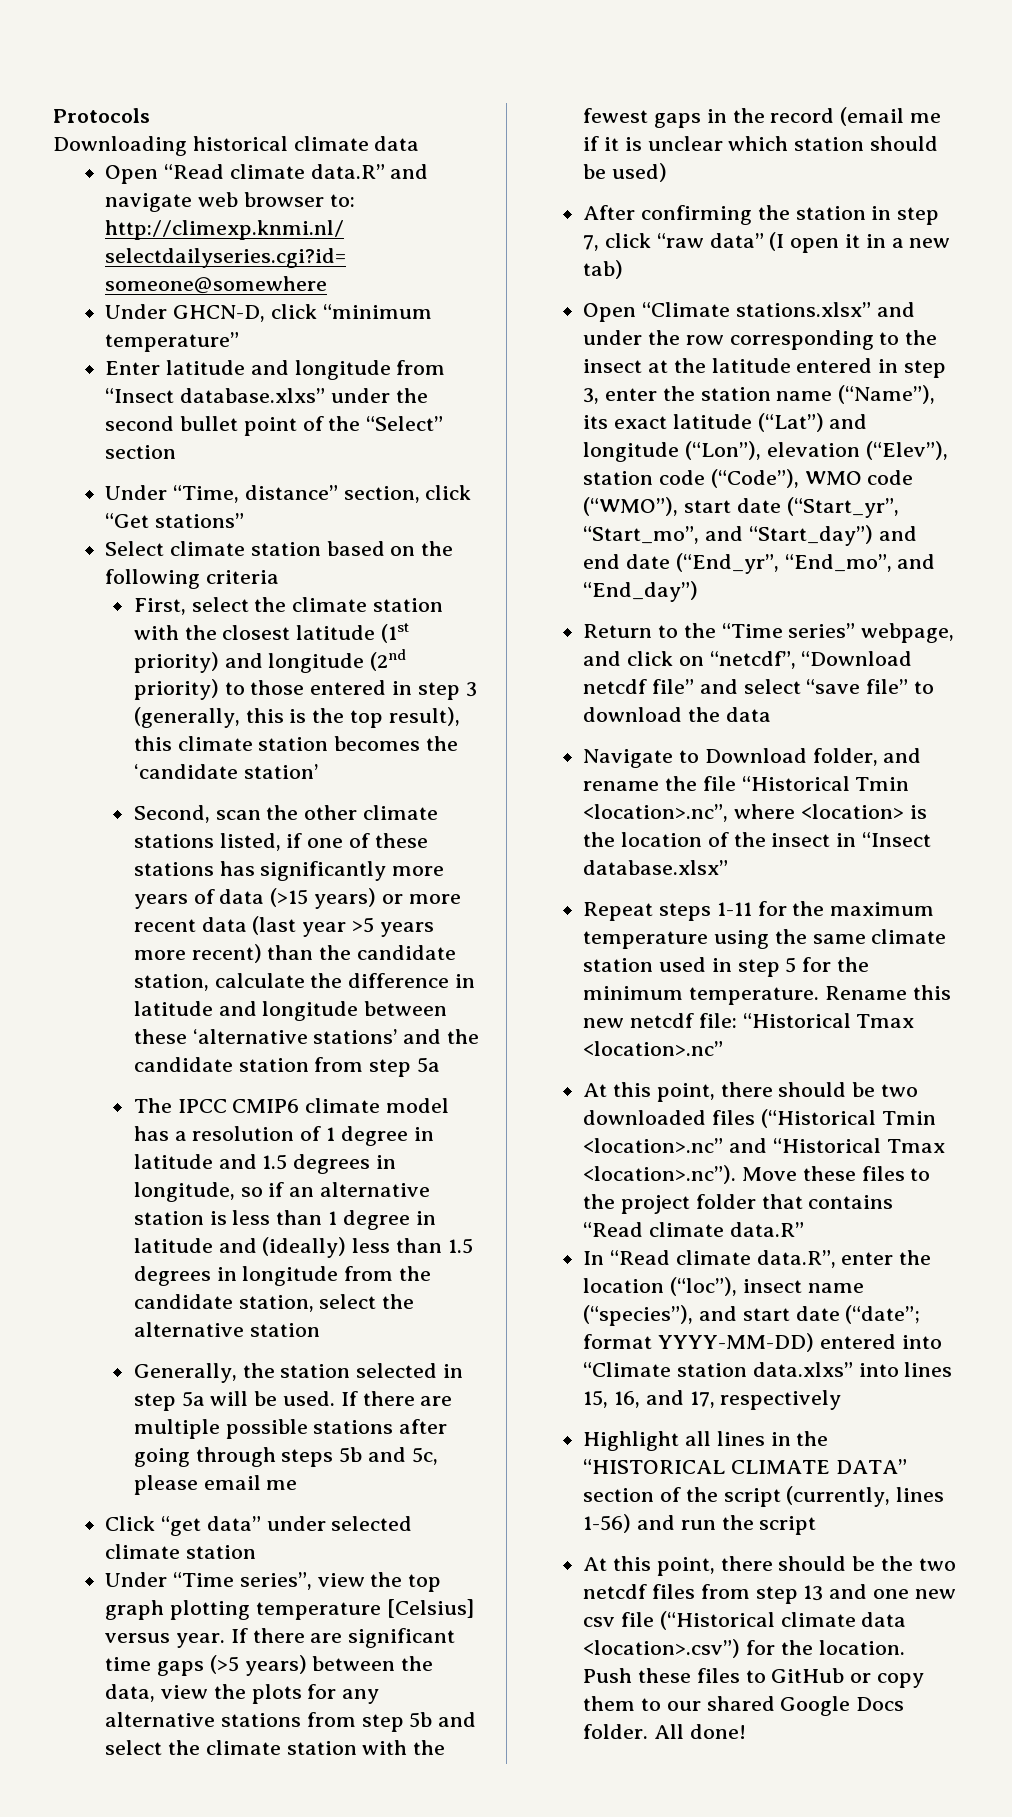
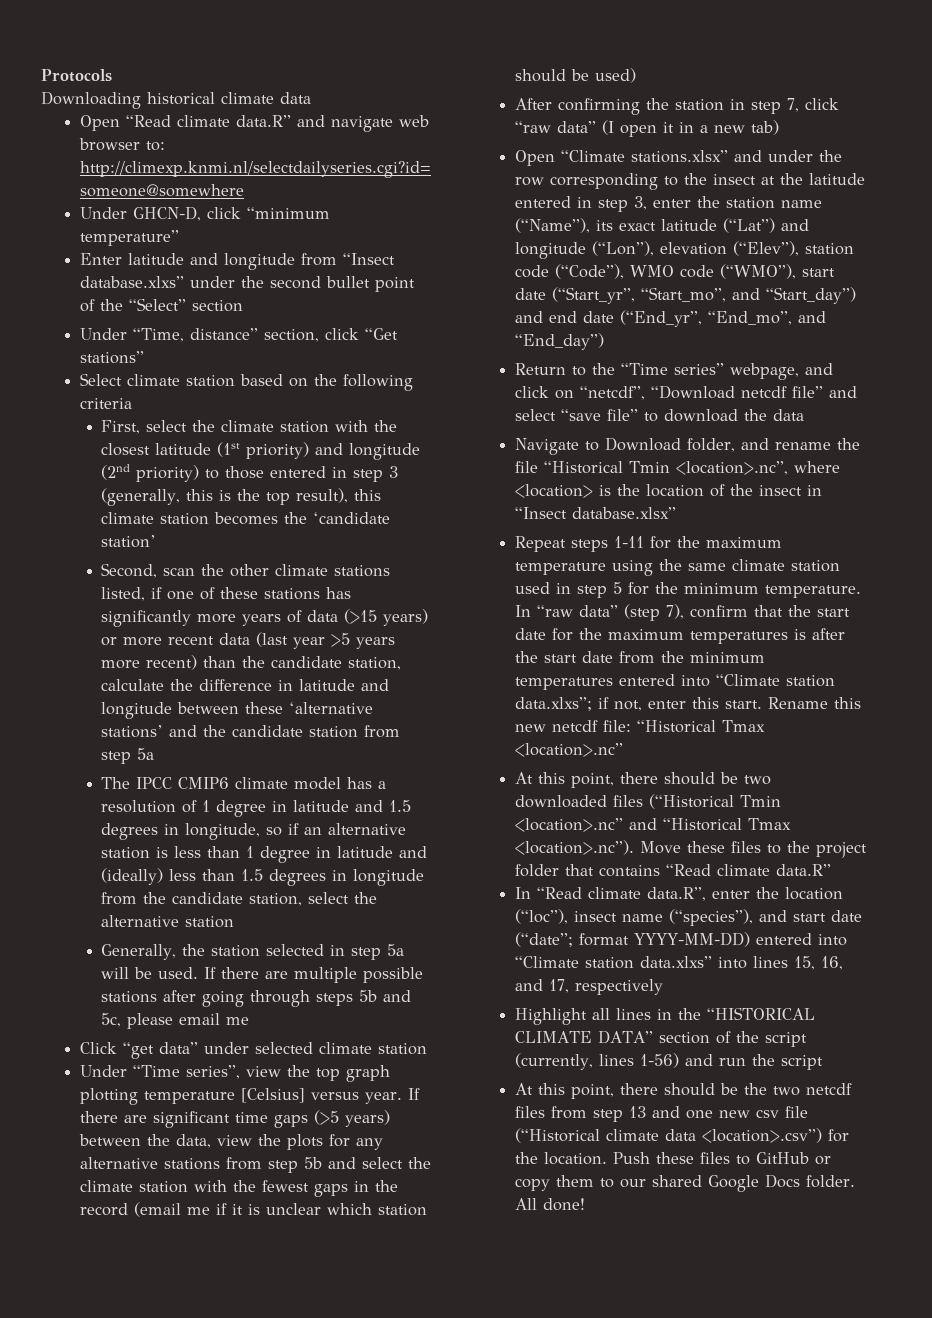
+ In “raw data” (step 7), confirm that the start date for the maximum temperatures is after the start date from the minimum temperatures entered into “Climate station data.xlxs”; if not, enter this start.

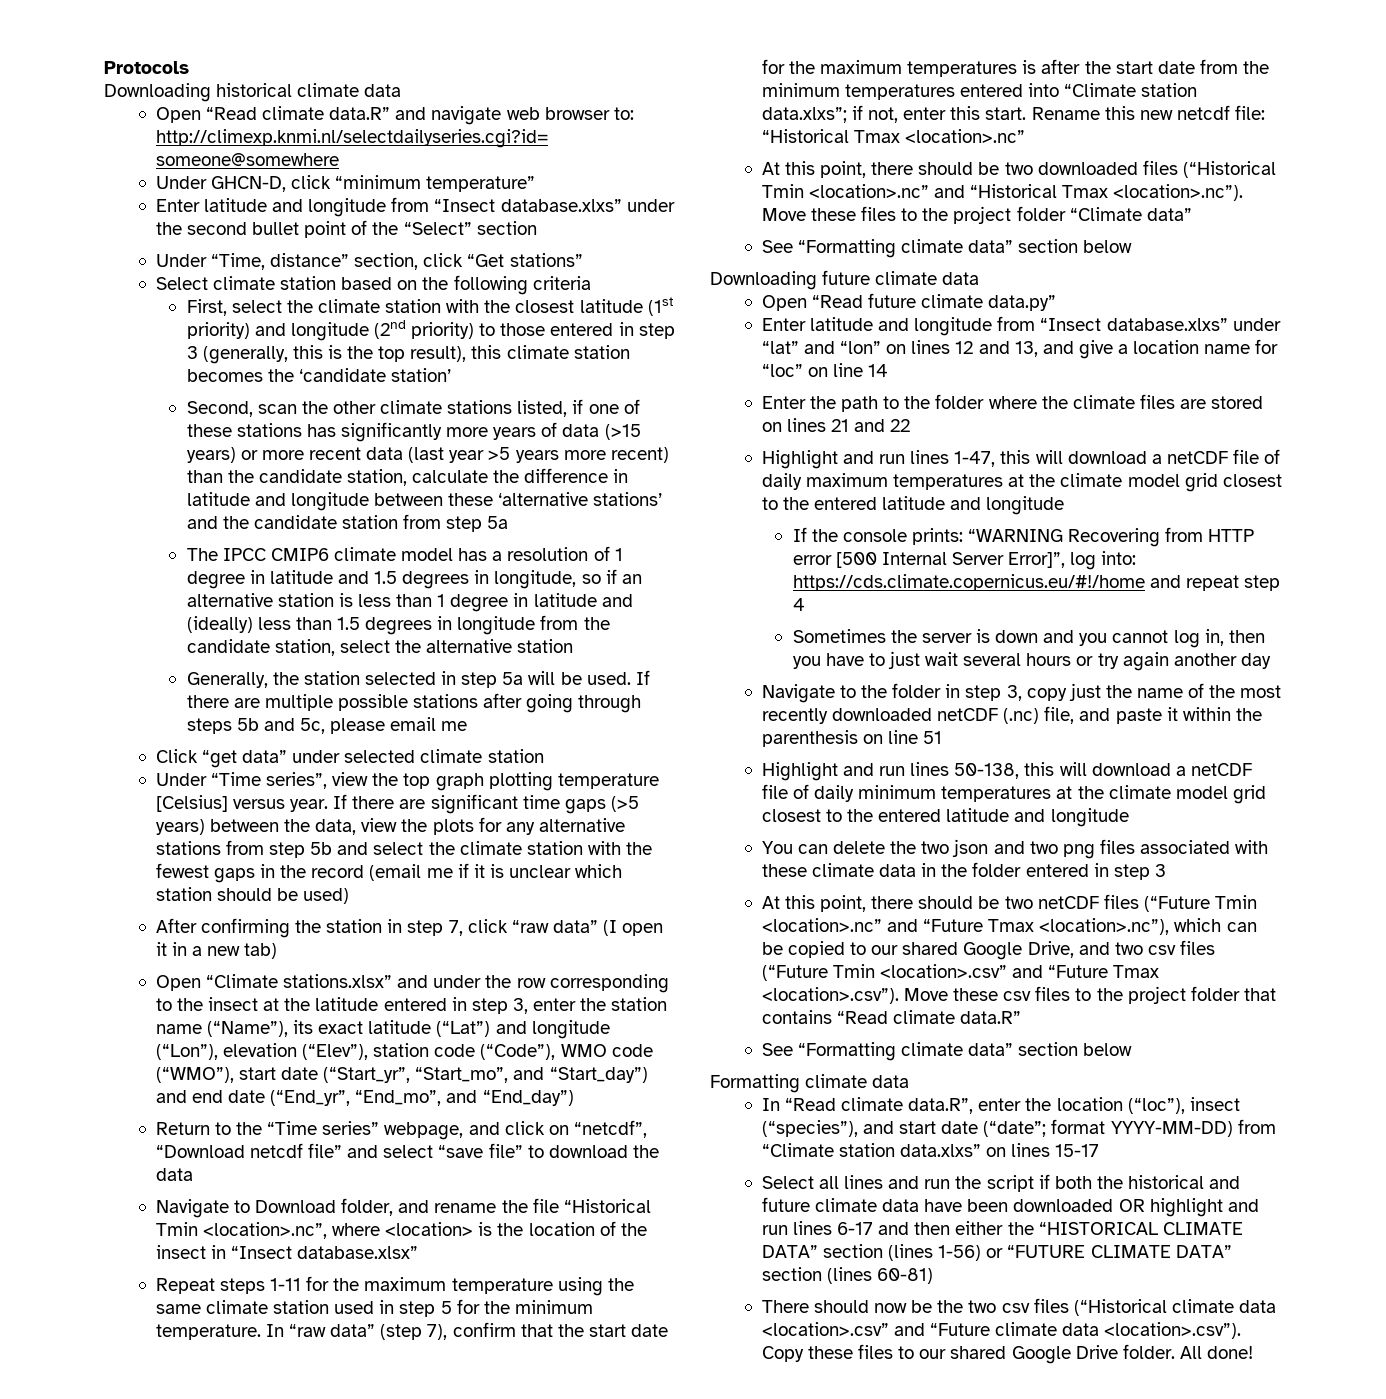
- At this point, there should be two downloaded files (“Historical Tmin <location>.nc” and “Historical Tmax <location>.nc”). Move these files to the project folder that contains “Read climate data.R”
+ At this point, there should be two downloaded files (“Historical Tmin <location>.nc” and “Historical Tmax <location>.nc”). Move these files to the project folder “Climate data”
+ See “Formatting climate data” section below
+ Downloading future climate data
+ Open “Read future climate data.py”
+ Enter latitude and longitude from “Insect database.xlxs” under “lat” and “lon” on lines 12 and 13, and give a location name for “loc” on line 14
+ Enter the path to the folder where the climate files are stored on lines 21 and 22
+ Highlight and run lines 1-47, this will download a netCDF file of daily maximum temperatures at the climate model grid closest to the entered latitude and longitude
+ If the console prints: “WARNING Recovering from HTTP error [500 Internal Server Error]”, log into: https://cds.climate.copernicus.eu/#!/home and repeat step 4
+ Sometimes the server is down and you cannot log in, then you have to just wait several hours or try again another day
+ Navigate to the folder in step 3, copy just the name of the most recently downloaded netCDF (.nc) file, and paste it within the parenthesis on line 51
+ Highlight and run lines 50-138, this will download a netCDF file of daily minimum temperatures at the climate model grid closest to the entered latitude and longitude
+ You can delete the two json and two png files associated with these climate data in the folder entered in step 3
+ At this point, there should be two netCDF files (“Future Tmin <location>.nc” and “Future Tmax <location>.nc”), which can be copied to our shared Google Drive, and two csv files (“Future Tmin <location>.csv” and “Future Tmax <location>.csv”). Move these csv files to the project folder that contains “Read climate data.R”
+ See “Formatting climate data” section below
+ Formatting climate data
- In “Read climate data.R”, enter the location (“loc”), insect name (“species”), and start date (“date”; format YYYY-MM-DD) entered into “Climate station data.xlxs” into lines 15, 16, and 17, respectively
- Highlight all lines in the “HISTORICAL CLIMATE DATA” section of the script (currently, lines 1-56) and run the script
- At this point, there should be the two netcdf files from step 13 and one new csv file (“Historical climate data <location>.csv”) for the location. Push these files to GitHub or copy them to our shared Google Docs folder.
+ In “Read climate data.R”, enter the location (“loc”), insect (“species”), and start date (“date”; format YYYY-MM-DD) from “Climate station data.xlxs” on lines 15-17
+ Select all lines and run the script if both the historical and future climate data have been downloaded OR highlight and run lines 6-17 and then either the “HISTORICAL CLIMATE DATA” section (lines 1-56) or “FUTURE CLIMATE DATA” section (lines 60-81)
+ There should now be the two csv files (“Historical climate data <location>.csv” and “Future climate data <location>.csv”). Copy these files to our shared Google Drive folder.

